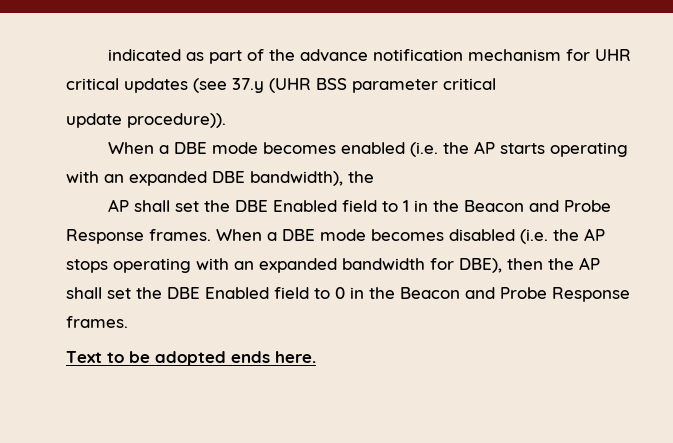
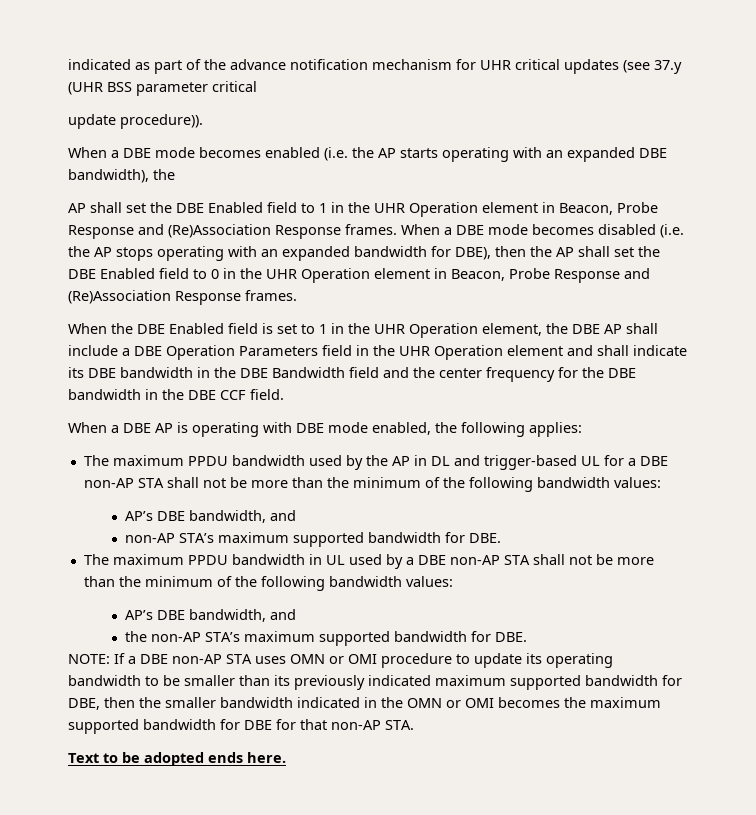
- AP shall set the DBE Enabled field to 1 in the Beacon and Probe Response frames.
+ AP shall set the DBE Enabled field to 1 in the UHR Operation element in Beacon, Probe Response and (Re)Association Response frames.
- When a DBE mode becomes disabled (i.e. the AP stops operating with an expanded bandwidth for DBE), then the AP shall set the DBE Enabled field to 0 in the Beacon and Probe Response frames.
+ When a DBE mode becomes disabled (i.e. the AP stops operating with an expanded bandwidth for DBE), then the AP shall set the DBE Enabled field to 0 in the UHR Operation element in Beacon, Probe Response and (Re)Association Response frames.
+ When the DBE Enabled field is set to 1 in the UHR Operation element, the DBE AP shall include a DBE Operation Parameters field in the UHR Operation element and shall indicate its DBE bandwidth in the DBE Bandwidth field and the center frequency for the DBE bandwidth in the DBE CCF field.
+ When a DBE AP is operating with DBE mode enabled, the following applies:
+ The maximum PPDU bandwidth used by the AP in DL and trigger-based UL for a DBE non-AP STA shall not be more than the minimum of the following bandwidth values:
+ AP’s DBE bandwidth, and
+ non-AP STA’s maximum supported bandwidth for DBE.
+ The maximum PPDU bandwidth in UL used by a DBE non-AP STA shall not be more than the minimum of the following bandwidth values:
+ AP’s DBE bandwidth, and
+ the non-AP STA’s maximum supported bandwidth for DBE.
+ NOTE: If a DBE non-AP STA uses OMN or OMI procedure to update its operating bandwidth to be smaller than its previously indicated maximum supported bandwidth for DBE, then the smaller bandwidth indicated in the OMN or OMI becomes the maximum supported bandwidth for DBE for that non-AP STA.

